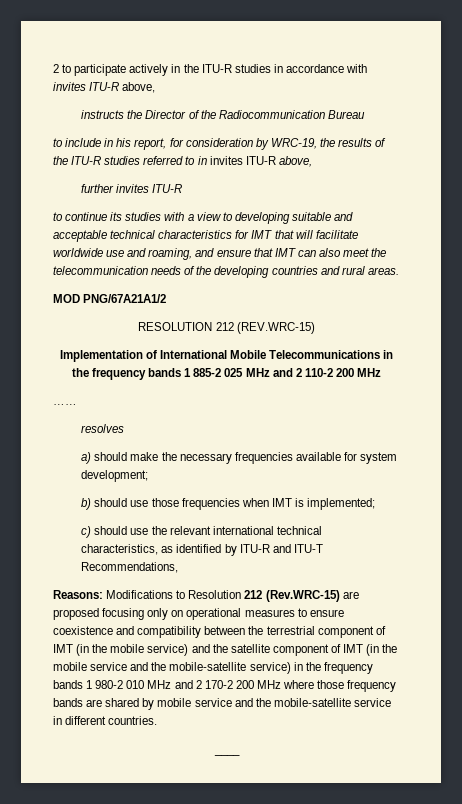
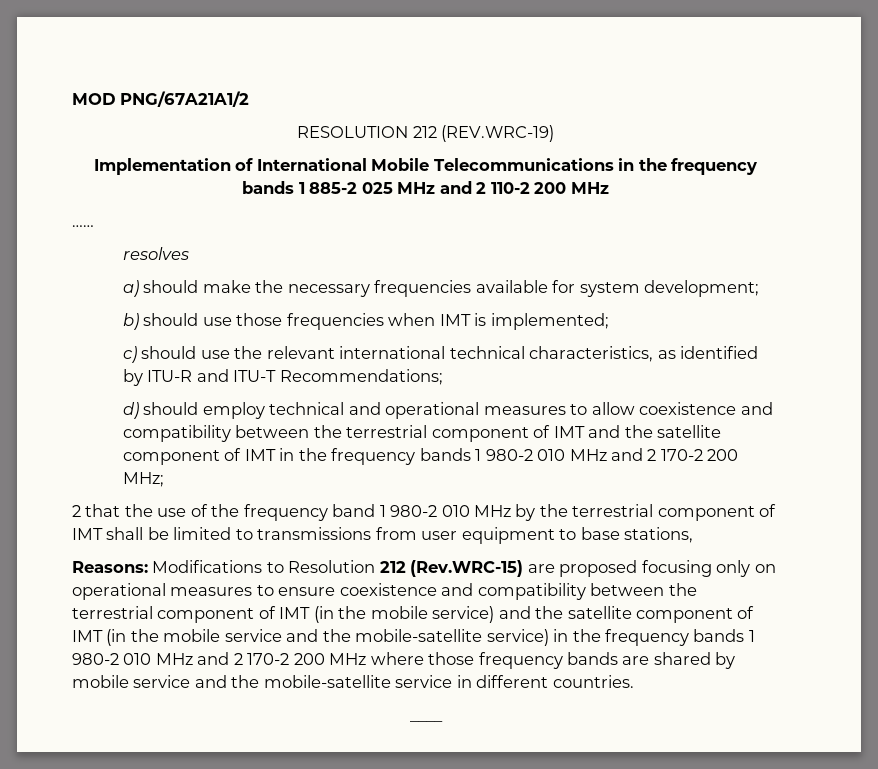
- 2 to participate actively in the ITU-R studies in accordance with invites ITU-R above,
- instructs the Director of the Radiocommunication Bureau
- to include in his report, for consideration by WRC-19, the results of the ITU-R studies referred to in invites ITU-R above,
- further invites ITU-R
- to continue its studies with a view to developing suitable and acceptable technical characteristics for IMT that will facilitate worldwide use and roaming, and ensure that IMT can also meet the telecommunication needs of the developing countries and rural areas.
- RESOLUTION 212 (REV.WRC-15)
+ RESOLUTION 212 (REV.WRC-19)
- c) should use the relevant international technical characteristics, as identified by ITU-R and ITU-T Recommendations,
+ c) should use the relevant international technical characteristics, as identified by ITU-R and ITU-T Recommendations;
+ d) should employ technical and operational measures to allow coexistence and compatibility between the terrestrial component of IMT and the satellite component of IMT in the frequency bands 1 980-2 010 MHz and 2 170-2 200 MHz;
+ 2 that the use of the frequency band 1 980-2 010 MHz by the terrestrial component of IMT shall be limited to transmissions from user equipment to base stations,

